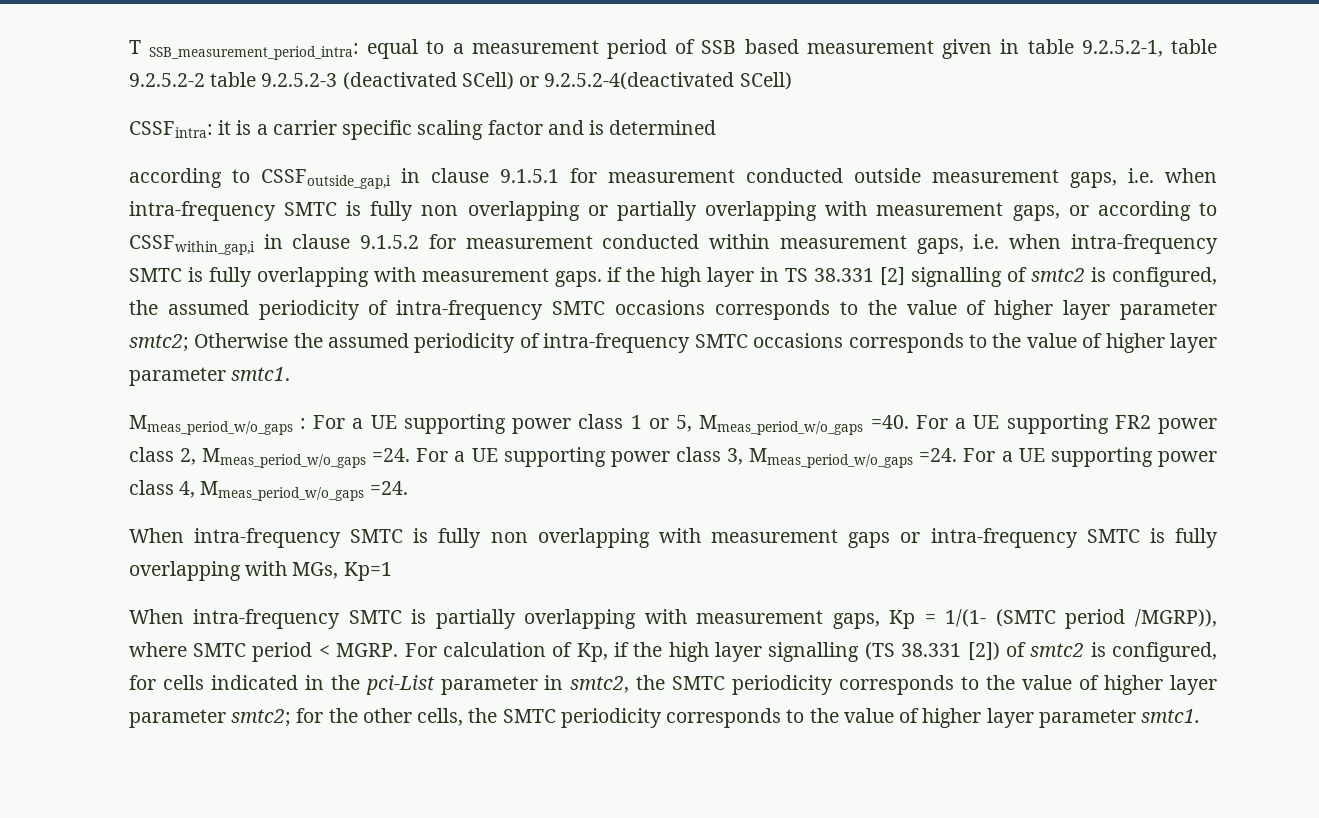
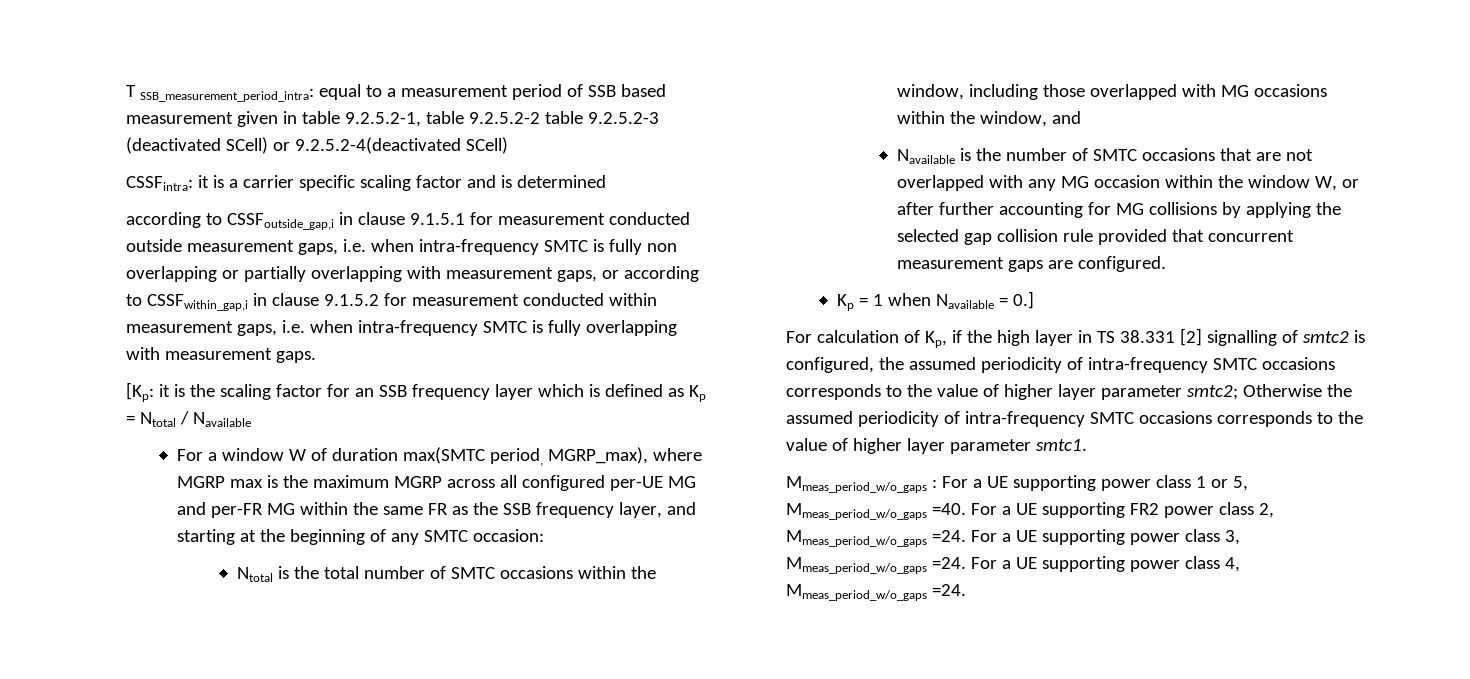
- according to CSSFoutside_gap,i in clause 9.1.5.1 for measurement conducted outside measurement gaps, i.e. when intra-frequency SMTC is fully non overlapping or partially overlapping with measurement gaps, or according to CSSFwithin_gap,i in clause 9.1.5.2 for measurement conducted within measurement gaps, i.e. when intra-frequency SMTC is fully overlapping with measurement gaps. if the high layer in TS 38.331 [2] signalling of smtc2 is configured, the assumed periodicity of intra-frequency SMTC occasions corresponds to the value of higher layer parameter smtc2;
+ according to CSSFoutside_gap,i in clause 9.1.5.1 for measurement conducted outside measurement gaps, i.e. when intra-frequency SMTC is fully non overlapping or partially overlapping with measurement gaps, or according to CSSFwithin_gap,i in clause 9.1.5.2 for measurement conducted within measurement gaps, i.e. when intra-frequency SMTC is fully overlapping with measurement gaps.
+ [Kp: it is the scaling factor for an SSB frequency layer which is defined as Kp = Ntotal / Navailable
+ For a window W of duration max(SMTC period, MGRP_max), where MGRP max is the maximum MGRP across all configured per-UE MG and per-FR MG within the same FR as the SSB frequency layer, and starting at the beginning of any SMTC occasion:
+ Ntotal is the total number of SMTC occasions within the window, including those overlapped with MG occasions within the window, and
+ Navailable is the number of SMTC occasions that are not overlapped with any MG occasion within the window W, or after further accounting for MG collisions by applying the selected gap collision rule provided that concurrent measurement gaps are configured.
+ Kp = 1 when Navailable = 0.]
+ For calculation of Kp, if the high layer in TS 38.331 [2] signalling of smtc2 is configured, the assumed periodicity of intra-frequency SMTC occasions corresponds to the value of higher layer parameter smtc2;
- When intra-frequency SMTC is fully non overlapping with measurement gaps or intra-frequency SMTC is fully overlapping with MGs, Kp=1
- When intra-frequency SMTC is partially overlapping with measurement gaps, Kp = 1/(1- (SMTC period /MGRP)), where SMTC period < MGRP. For calculation of Kp, if the high layer signalling (TS 38.331 [2]) of smtc2 is configured, for cells indicated in the pci-List parameter in smtc2, the SMTC periodicity corresponds to the value of higher layer parameter smtc2; for the other cells, the SMTC periodicity corresponds to the value of higher layer parameter smtc1.

